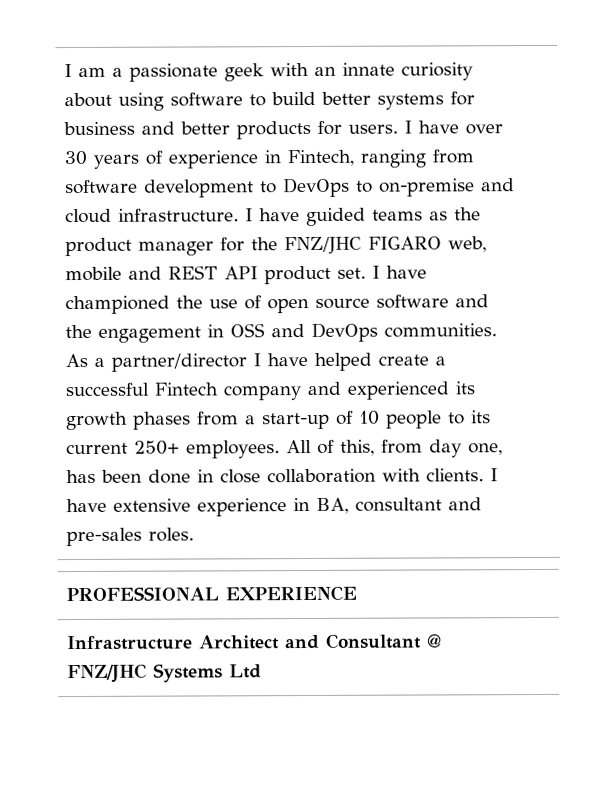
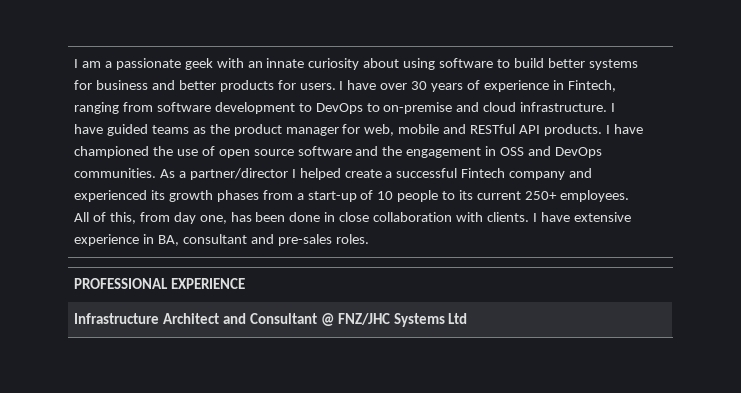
- I have guided teams as the product manager for the FNZ/JHC FIGARO web, mobile and REST API product set.
+ I have guided teams as the product manager for web, mobile and RESTful API products.
- As a partner/director I have helped create a successful Fintech company and experienced its growth phases from a start-up of 10 people to its current 250+ employees.
+ As a partner/director I helped create a successful Fintech company and experienced its growth phases from a start-up of 10 people to its current 250+ employees.

